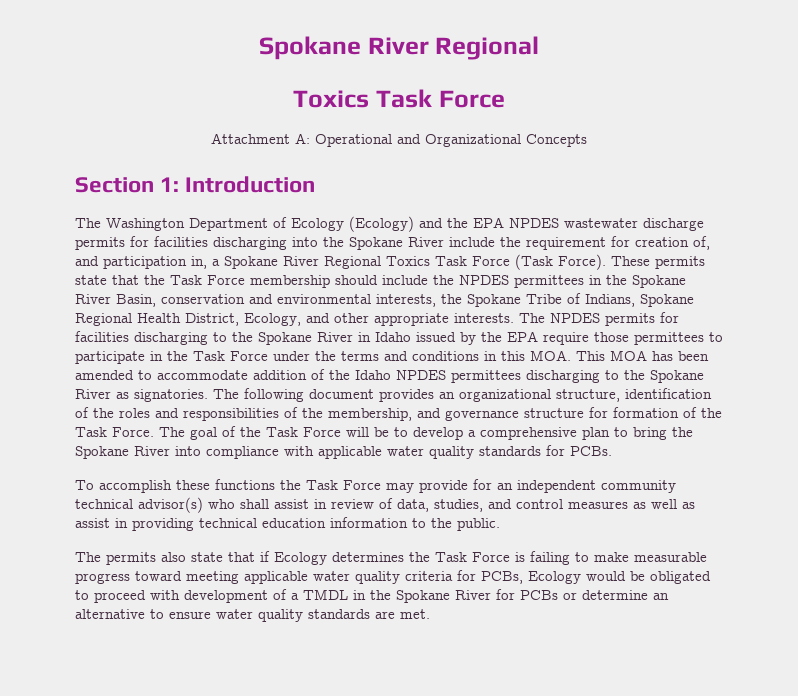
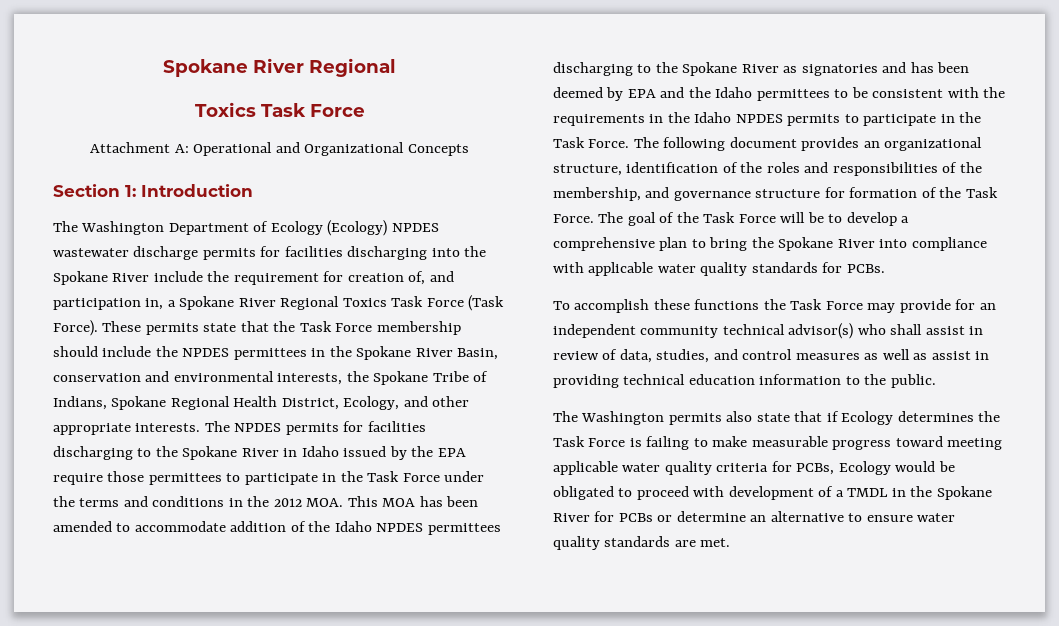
- The Washington Department of Ecology (Ecology) and the EPA NPDES wastewater discharge permits for facilities discharging into the Spokane River include the requirement for creation of, and participation in, a Spokane River Regional Toxics Task Force (Task Force).
+ The Washington Department of Ecology (Ecology) NPDES wastewater discharge permits for facilities discharging into the Spokane River include the requirement for creation of, and participation in, a Spokane River Regional Toxics Task Force (Task Force).
- The NPDES permits for facilities discharging to the Spokane River in Idaho issued by the EPA require those permittees to participate in the Task Force under the terms and conditions in this MOA. This MOA has been amended to accommodate addition of the Idaho NPDES permittees discharging to the Spokane River as signatories.
+ The NPDES permits for facilities discharging to the Spokane River in Idaho issued by the EPA require those permittees to participate in the Task Force under the terms and conditions in the 2012 MOA. This MOA has been amended to accommodate addition of the Idaho NPDES permittees discharging to the Spokane River as signatories and has been deemed by EPA and the Idaho permittees to be consistent with the requirements in the Idaho NPDES permits to participate in the Task Force.
- The permits also state that if Ecology determines the Task Force is failing to make measurable progress toward meeting applicable water quality criteria for PCBs, Ecology would be obligated to proceed with development of a TMDL in the Spokane River for PCBs or determine an alternative to ensure water quality standards are met.
+ The Washington permits also state that if Ecology determines the Task Force is failing to make measurable progress toward meeting applicable water quality criteria for PCBs, Ecology would be obligated to proceed with development of a TMDL in the Spokane River for PCBs or determine an alternative to ensure water quality standards are met.

